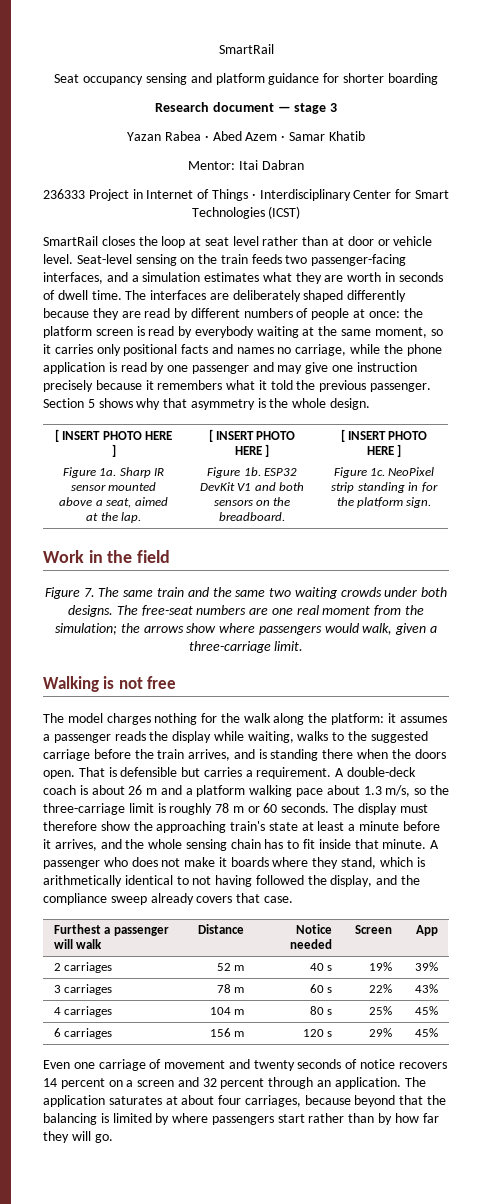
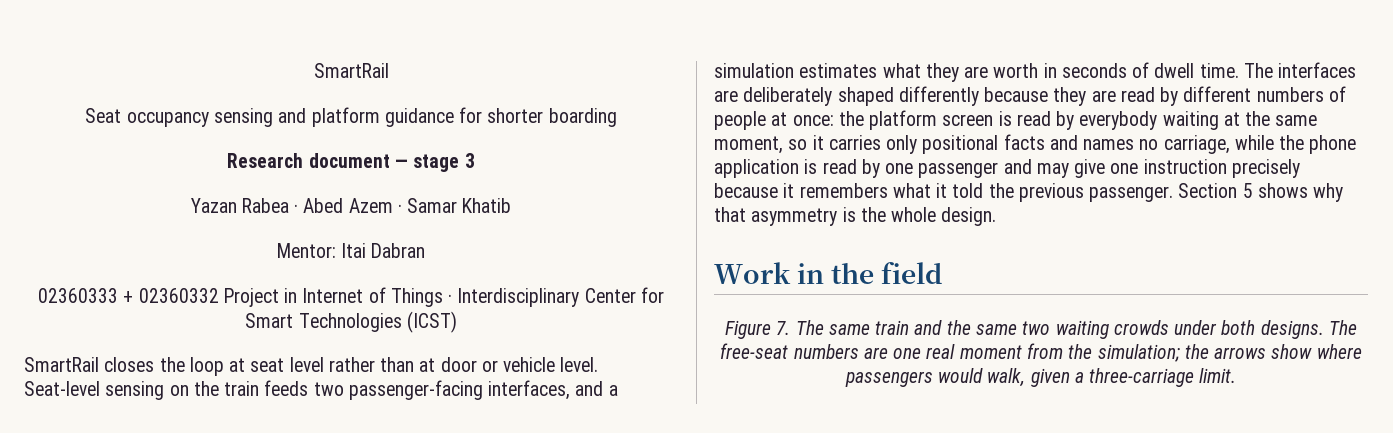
- 236333 Project in Internet of Things · Interdisciplinary Center for Smart Technologies (ICST)
+ 02360333 + 02360332 Project in Internet of Things · Interdisciplinary Center for Smart Technologies (ICST)
  Section 5 shows why that asymmetry is the whole design.
- [ INSERT PHOTO HERE ]
- Figure 1a. Sharp IR sensor mounted above a seat, aimed at the lap. | [ INSERT PHOTO HERE ]
- Figure 1b. ESP32 DevKit V1 and both sensors on the breadboard. | [ INSERT PHOTO HERE ]
- Figure 1c. NeoPixel strip standing in for the platform sign.
- Walking is not free
- The model charges nothing for the walk along the platform: it assumes a passenger reads the display while waiting, walks to the suggested carriage before the train arrives, and is standing there when the doors open. That is defensible but carries a requirement. A double-deck coach is about 26 m and a platform walking pace about 1.3 m/s, so the three-carriage limit is roughly 78 m or 60 seconds. The display must therefore show the approaching train's state at least a minute before it arrives, and the whole sensing chain has to fit inside that minute. A passenger who does not make it boards where they stand, which is arithmetically identical to not having followed the display, and the compliance sweep already covers that case.
- Furthest a passenger will walk | Distance | Notice needed | Screen | App
- 2 carriages | 52 m | 40 s | 19% | 39%
- 3 carriages | 78 m | 60 s | 22% | 43%
- 4 carriages | 104 m | 80 s | 25% | 45%
- 6 carriages | 156 m | 120 s | 29% | 45%
- Even one carriage of movement and twenty seconds of notice recovers 14 percent on a screen and 32 percent through an application. The application saturates at about four carriages, because beyond that the balancing is limited by where passengers start rather than by how far they will go.

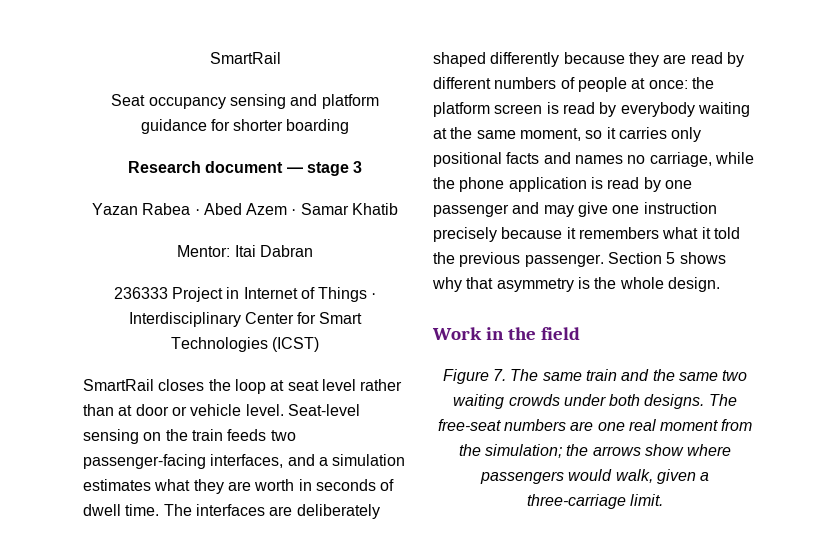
- 02360333 + 02360332 Project in Internet of Things · Interdisciplinary Center for Smart Technologies (ICST)
+ 236333 Project in Internet of Things · Interdisciplinary Center for Smart Technologies (ICST)

